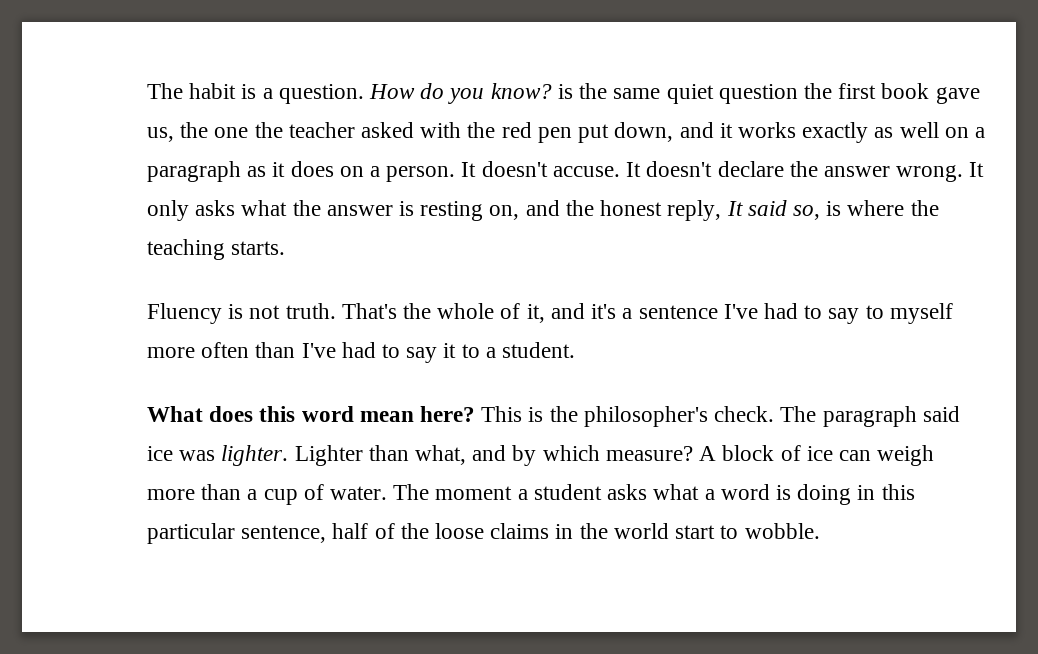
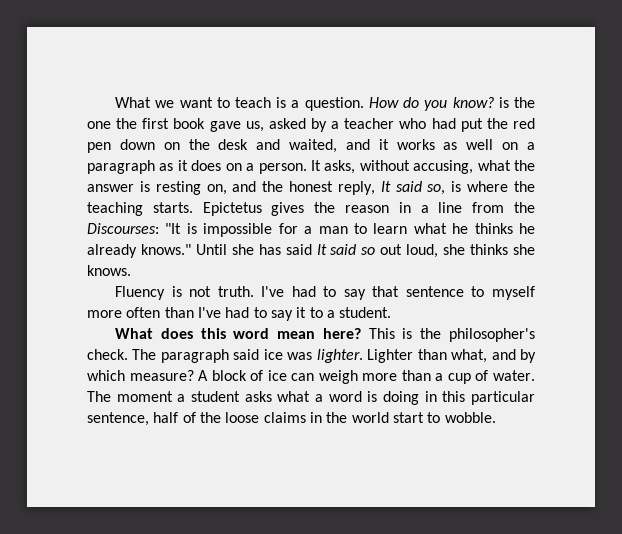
- The habit is a question.
+ What we want to teach is a question.
- How do you know? is the same quiet question the first book gave us, the one the teacher asked with the red pen put down, and it works exactly as well on a paragraph as it does on a person.
+ How do you know? is the one the first book gave us, asked by a teacher who had put the red pen down on the desk and waited, and it works as well on a paragraph as it does on a person.
- It doesn't accuse. It doesn't declare the answer wrong. It only asks what the answer is resting on, and the honest reply, It said so, is where the teaching starts.
- Fluency is not truth. That's the whole of it, and it's a sentence I've had to say to myself more often than I've had to say it to a student.
+ It asks, without accusing, what the answer is resting on, and the honest reply, It said so, is where the teaching starts. Epictetus gives the reason in a line from the Discourses: "It is impossible for a man to learn what he thinks he already knows." Until she has said It said so out loud, she thinks she knows.
+ Fluency is not truth. I've had to say that sentence to myself more often than I've had to say it to a student.

